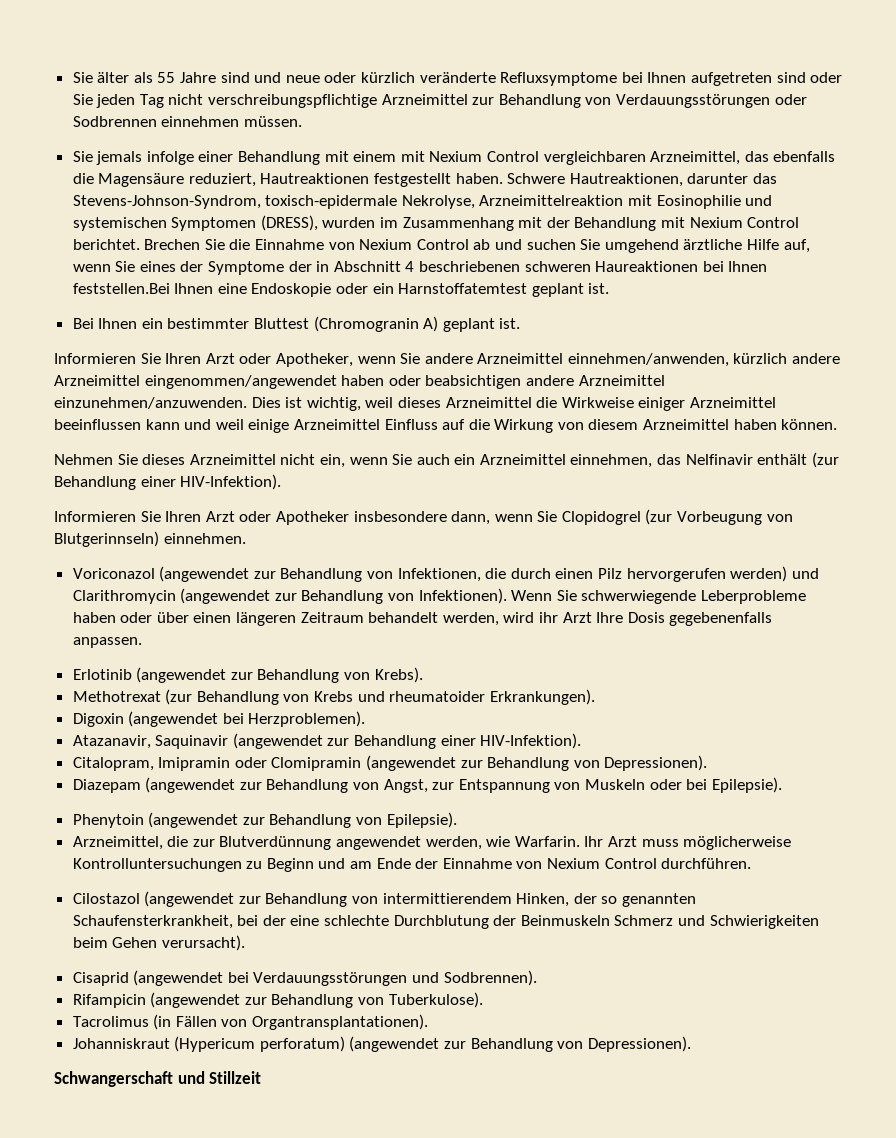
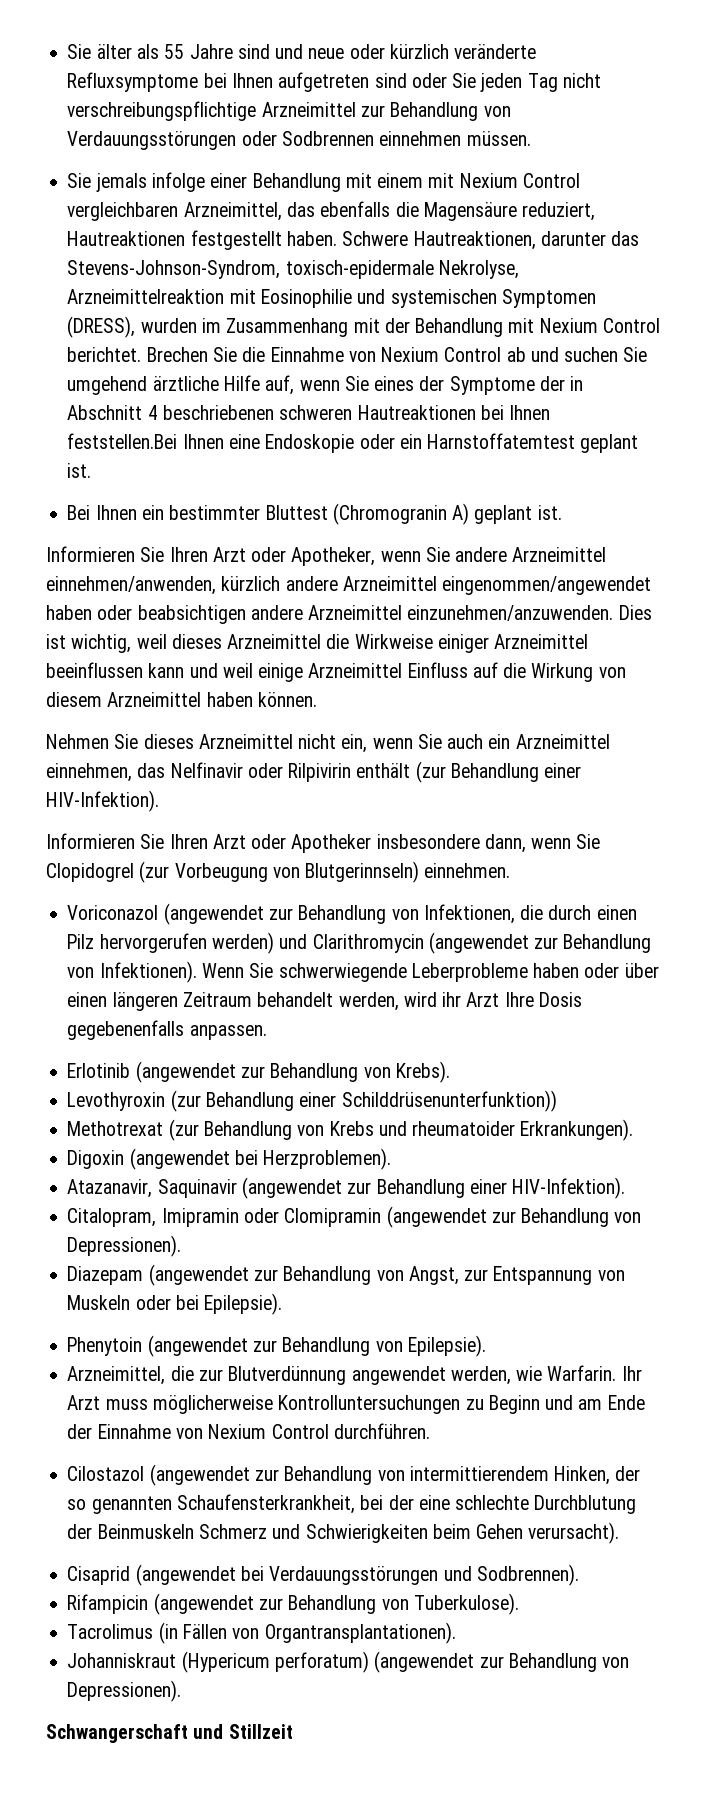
- Brechen Sie die Einnahme von Nexium Control ab und suchen Sie umgehend ärztliche Hilfe auf, wenn Sie eines der Symptome der in Abschnitt 4 beschriebenen schweren Haureaktionen bei Ihnen feststellen.Bei Ihnen eine Endoskopie oder ein Harnstoffatemtest geplant ist.
+ Brechen Sie die Einnahme von Nexium Control ab und suchen Sie umgehend ärztliche Hilfe auf, wenn Sie eines der Symptome der in Abschnitt 4 beschriebenen schweren Hautreaktionen bei Ihnen feststellen.Bei Ihnen eine Endoskopie oder ein Harnstoffatemtest geplant ist.
- Nehmen Sie dieses Arzneimittel nicht ein, wenn Sie auch ein Arzneimittel einnehmen, das Nelfinavir enthält (zur Behandlung einer HIV-Infektion).
+ Nehmen Sie dieses Arzneimittel nicht ein, wenn Sie auch ein Arzneimittel einnehmen, das Nelfinavir oder Rilpivirin enthält (zur Behandlung einer HIV-Infektion).
+ Levothyroxin (zur Behandlung einer Schilddrüsenunterfunktion))

